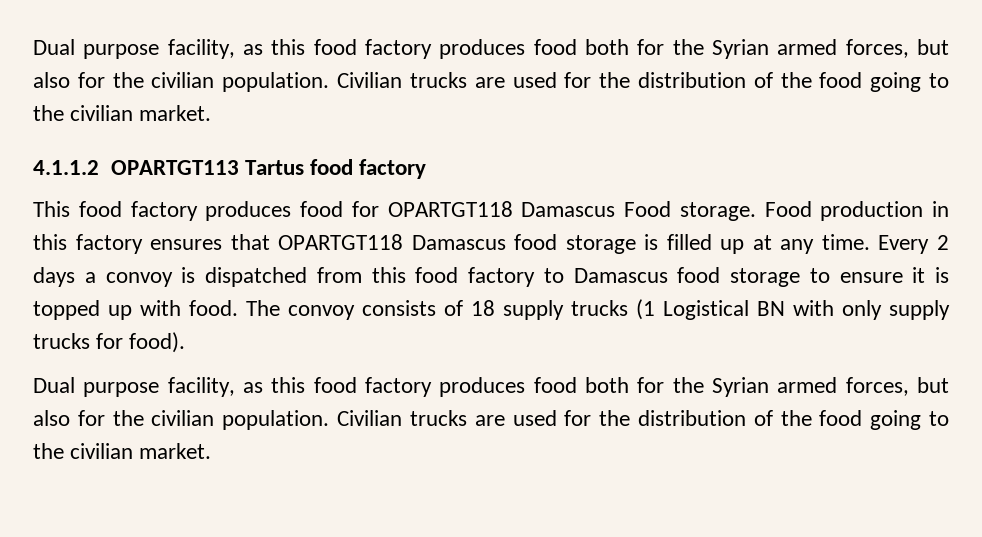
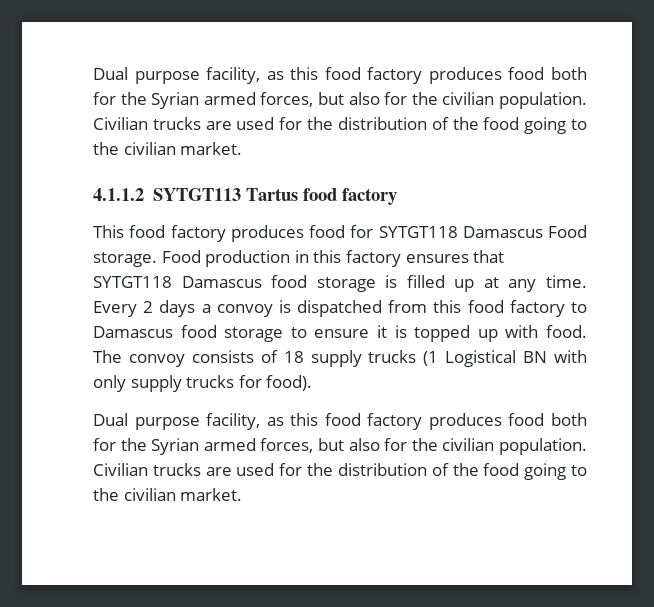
- 4.1.1.2 OPARTGT113 Tartus food factory
+ 4.1.1.2 SYTGT113 Tartus food factory
- This food factory produces food for OPARTGT118 Damascus Food storage.
+ This food factory produces food for SYTGT118 Damascus Food storage.
- Food production in this factory ensures that OPARTGT118 Damascus food storage is filled up at any time.
+ Food production in this factory ensures that SYTGT118 Damascus food storage is filled up at any time.

